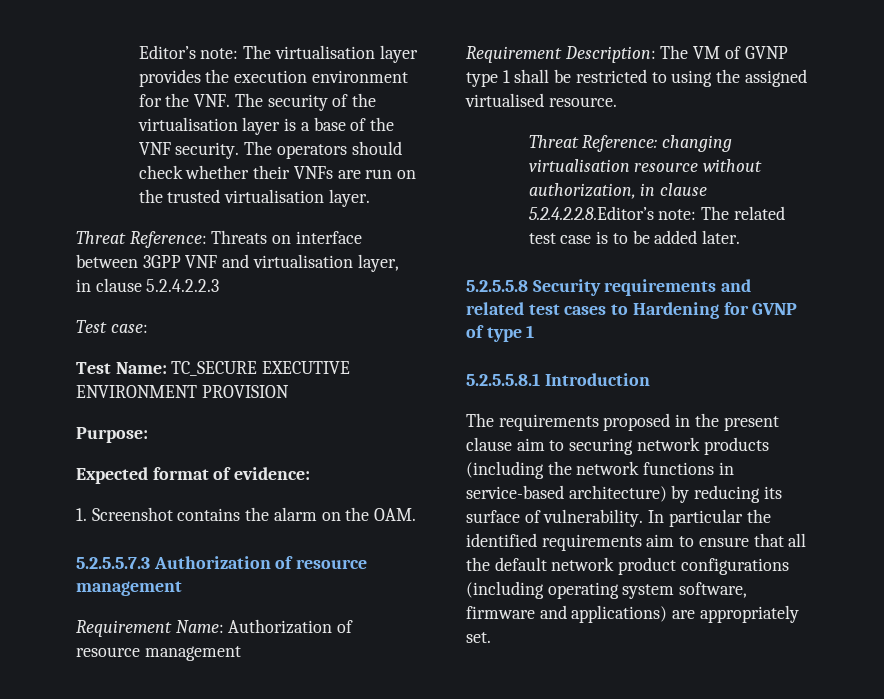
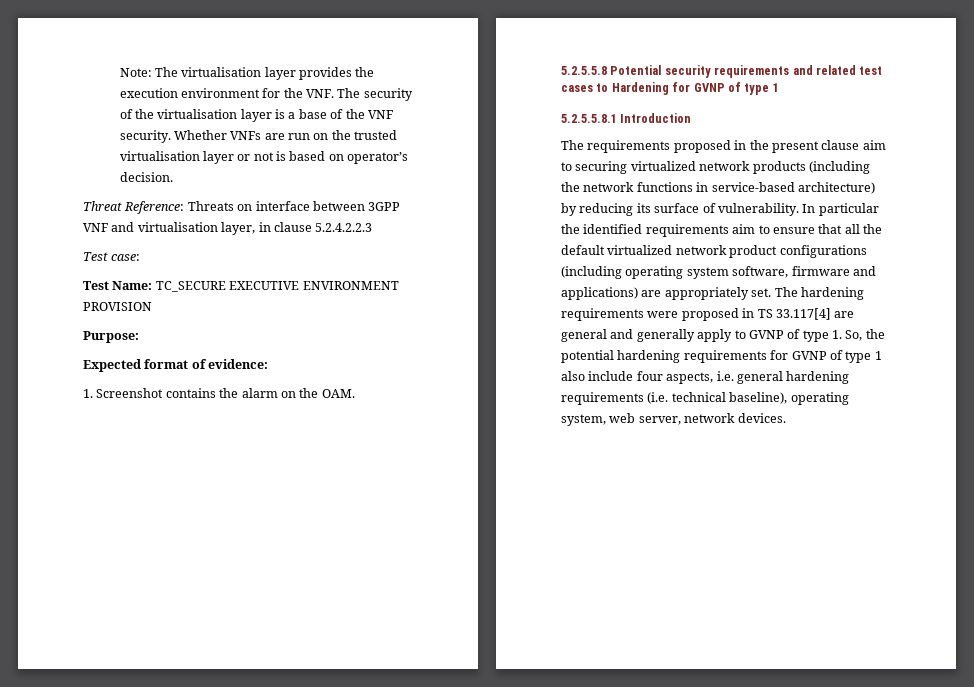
- Editor’s note: The virtualisation layer provides the execution environment for the VNF. The security of the virtualisation layer is a base of the VNF security.
+ Note: The virtualisation layer provides the execution environment for the VNF. The security of the virtualisation layer is a base of the VNF security.
- The operators should check whether their VNFs are run on the trusted virtualisation layer.
+ Whether VNFs are run on the trusted virtualisation layer or not is based on operator’s decision.
- 5.2.5.5.7.3 Authorization of resource management
- Requirement Name: Authorization of resource management
- Requirement Description: The VM of GVNP type 1 shall be restricted to using the assigned virtualised resource.
- Threat Reference: changing virtualisation resource without authorization, in clause 5.2.4.2.2.8.Editor’s note: The related test case is to be added later.
- 5.2.5.5.8 Security requirements and related test cases to Hardening for GVNP of type 1
+ 5.2.5.5.8 Potential security requirements and related test cases to Hardening for GVNP of type 1
- The requirements proposed in the present clause aim to securing network products (including the network functions in service-based architecture) by reducing its surface of vulnerability.
+ The requirements proposed in the present clause aim to securing virtualized network products (including the network functions in service-based architecture) by reducing its surface of vulnerability.
- In particular the identified requirements aim to ensure that all the default network product configurations (including operating system software, firmware and applications) are appropriately set.
+ In particular the identified requirements aim to ensure that all the default virtualized network product configurations (including operating system software, firmware and applications) are appropriately set.
+ The hardening requirements were proposed in TS 33.117[4] are general and generally apply to GVNP of type 1. So, the potential hardening requirements for GVNP of type 1 also include four aspects, i.e. general hardening requirements (i.e. technical baseline), operating system, web server, network devices.

